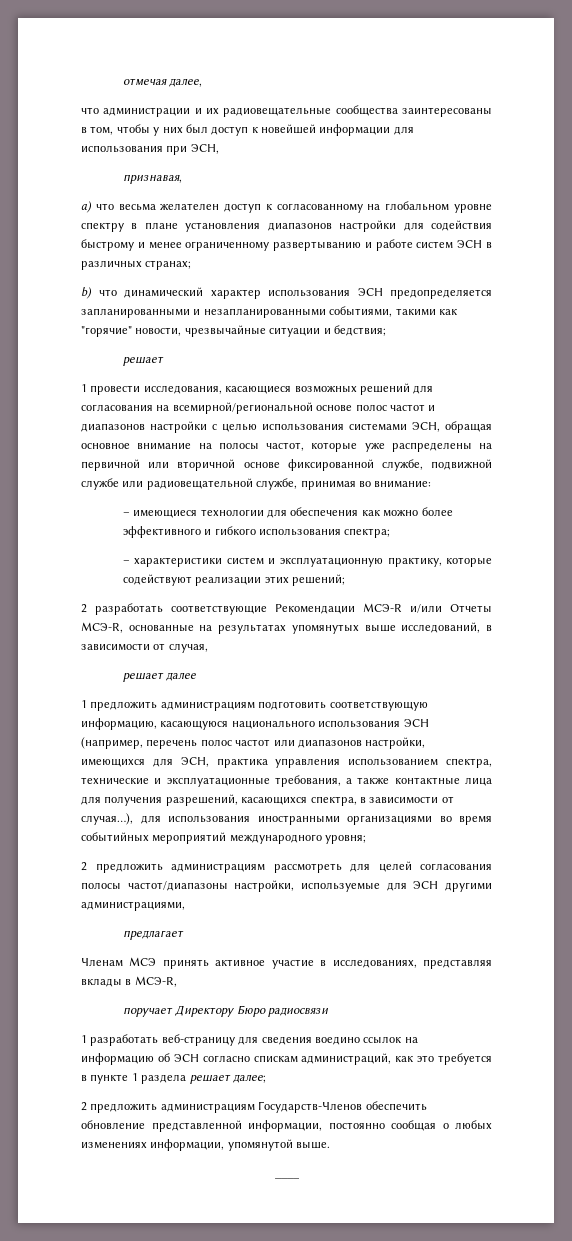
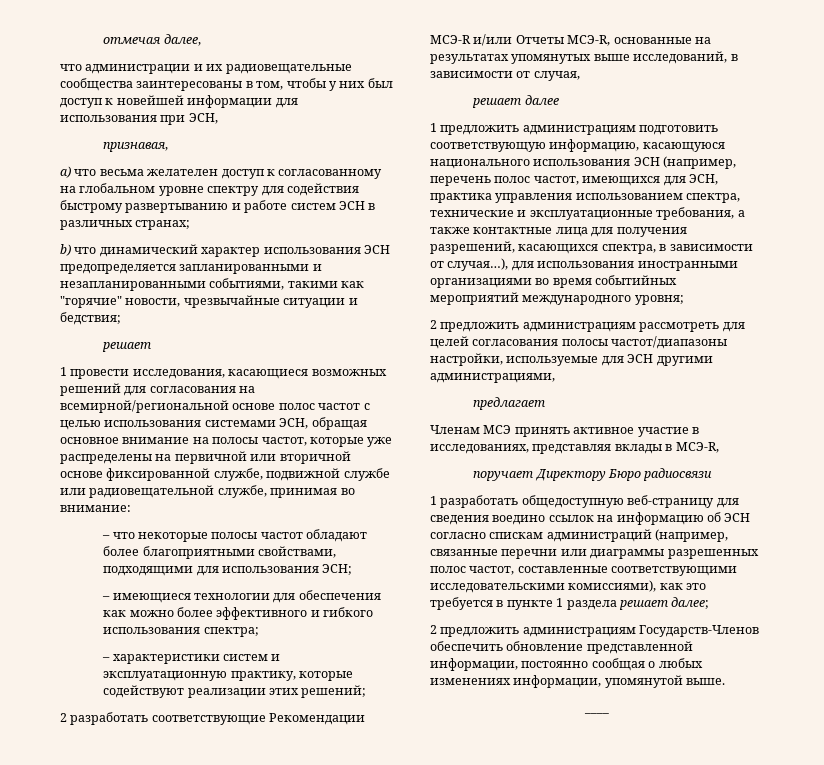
- a) что весьма желателен доступ к согласованному на глобальном уровне спектру в плане установления диапазонов настройки для содействия быстрому и менее ограниченному развертыванию и работе систем ЭСН в различных странах;
+ a) что весьма желателен доступ к согласованному на глобальном уровне спектру для содействия быстрому развертыванию и работе систем ЭСН в различных странах;
- 1 провести исследования, касающиеся возможных решений для согласования на всемирной/региональной основе полос частот и диапазонов настройки с целью использования системами ЭСН, обращая основное внимание на полосы частот, которые уже распределены на первичной или вторичной основе фиксированной службе, подвижной службе или радиовещательной службе, принимая во внимание:
+ 1 провести исследования, касающиеся возможных решений для согласования на всемирной/региональной основе полос частот с целью использования системами ЭСН, обращая основное внимание на полосы частот, которые уже распределены на первичной или вторичной основе фиксированной службе, подвижной службе или радиовещательной службе, принимая во внимание:
+ – что некоторые полосы частот обладают более благоприятными свойствами, подходящими для использования ЭСН;
- 1 предложить администрациям подготовить соответствующую информацию, касающуюся национального использования ЭСН (например, перечень полос частот или диапазонов настройки, имеющихся для ЭСН, практика управления использованием спектра, технические и эксплуатационные требования, а также контактные лица для получения разрешений, касающихся спектра, в зависимости от случая…), для использования иностранными организациями во время событийных мероприятий международного уровня;
+ 1 предложить администрациям подготовить соответствующую информацию, касающуюся национального использования ЭСН (например, перечень полос частот, имеющихся для ЭСН, практика управления использованием спектра, технические и эксплуатационные требования, а также контактные лица для получения разрешений, касающихся спектра, в зависимости от случая…), для использования иностранными организациями во время событийных мероприятий международного уровня;
- 1 разработать веб-страницу для сведения воедино ссылок на информацию об ЭСН согласно спискам администраций, как это требуется в пункте 1 раздела решает далее;
+ 1 разработать общедоступную веб-страницу для сведения воедино ссылок на информацию об ЭСН согласно спискам администраций (например, связанные перечни или диаграммы разрешенных полос частот, составленные соответствующими исследовательскими комиссиями), как это требуется в пункте 1 раздела решает далее;

